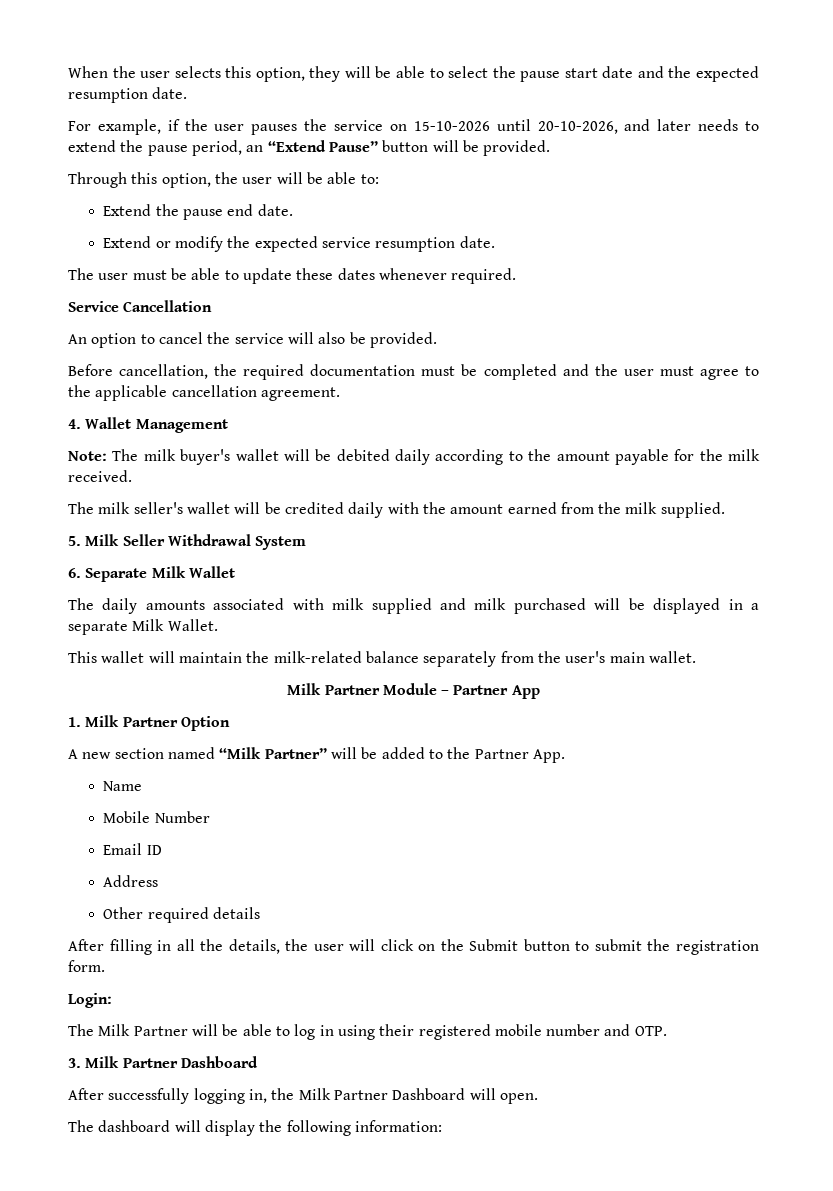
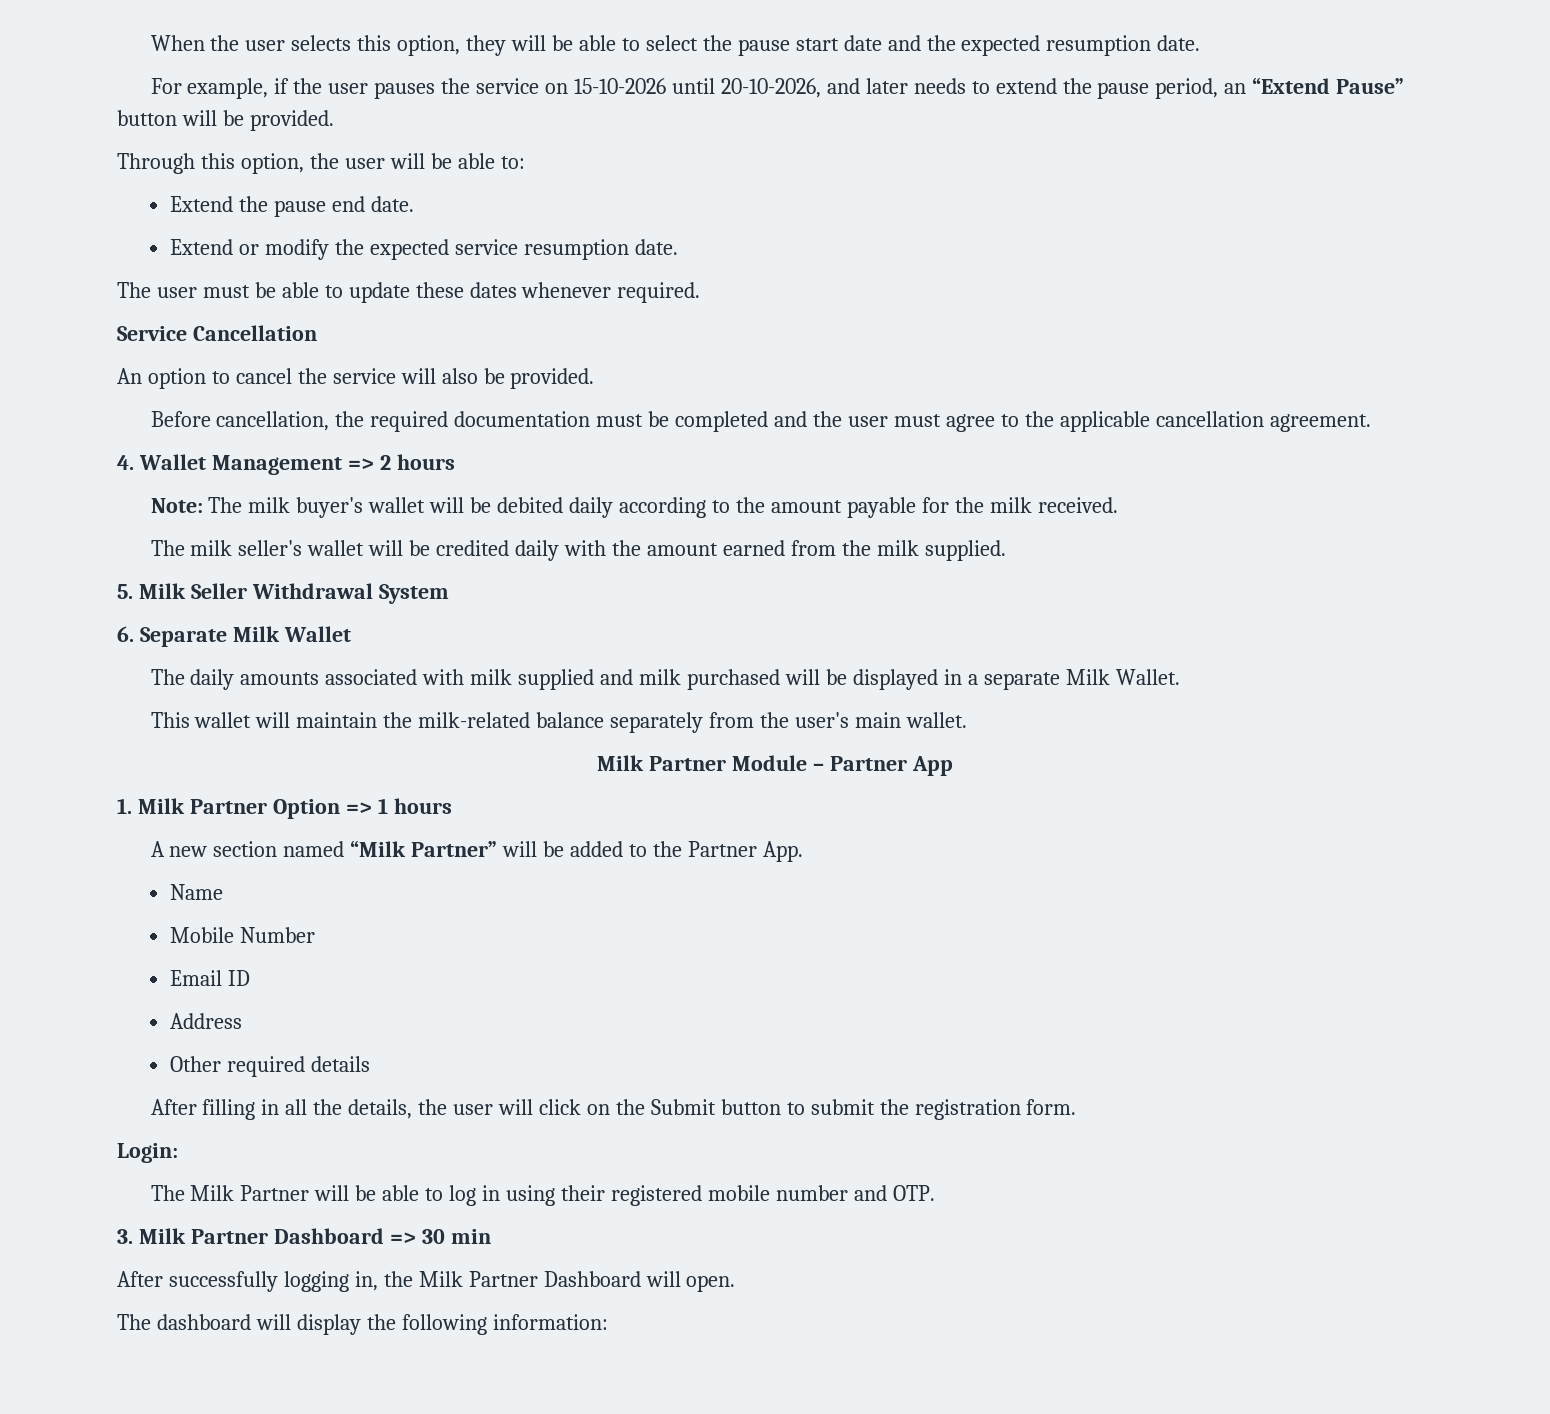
- 4. Wallet Management
+ 4. Wallet Management => 2 hours
- 1. Milk Partner Option
+ 1. Milk Partner Option => 1 hours
- 3. Milk Partner Dashboard
+ 3. Milk Partner Dashboard => 30 min

